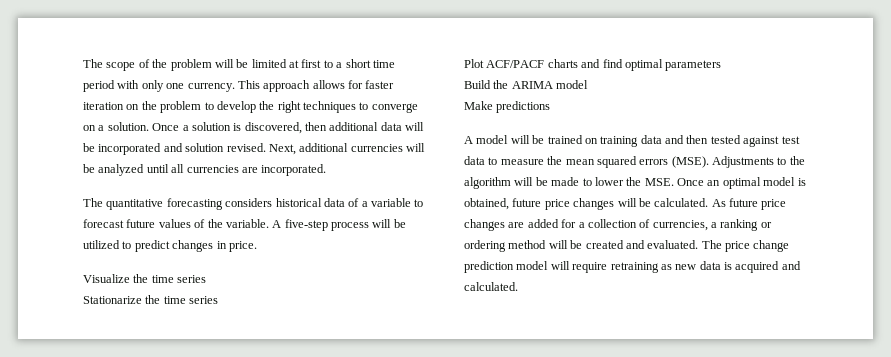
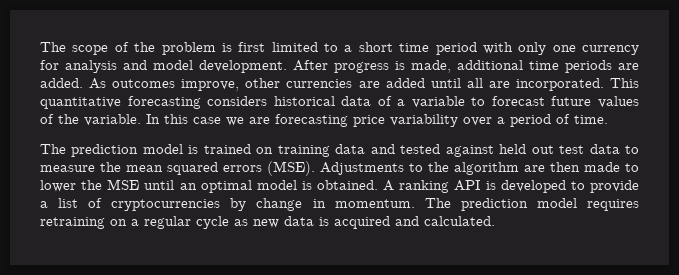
- The scope of the problem will be limited at first to a short time period with only one currency. This approach allows for faster iteration on the problem to develop the right techniques to converge on a solution. Once a solution is discovered, then additional data will be incorporated and solution revised. Next, additional currencies will be analyzed until all currencies are incorporated.
- The quantitative forecasting considers historical data of a variable to forecast future values of the variable.
+ The scope of the problem is first limited to a short time period with only one currency for analysis and model development. After progress is made, additional time periods are added. As outcomes improve, other currencies are added until all are incorporated. This quantitative forecasting considers historical data of a variable to forecast future values of the variable.
- A five-step process will be utilized to predict changes in price.
- Visualize the time series
- Stationarize the time series
- Plot ACF/PACF charts and find optimal parameters
- Build the ARIMA model
- Make predictions
- A model will be trained on training data and then tested against test data to measure the mean squared errors (MSE).
+ In this case we are forecasting price variability over a period of time.
+ The prediction model is trained on training data and tested against held out test data to measure the mean squared errors (MSE).
- Adjustments to the algorithm will be made to lower the MSE. Once an optimal model is obtained, future price changes will be calculated. As future price changes are added for a collection of currencies, a ranking or ordering method will be created and evaluated. The price change prediction model will require retraining as new data is acquired and calculated.
+ Adjustments to the algorithm are then made to lower the MSE until an optimal model is obtained. A ranking API is developed to provide a list of cryptocurrencies by change in momentum. The prediction model requires retraining on a regular cycle as new data is acquired and calculated.

